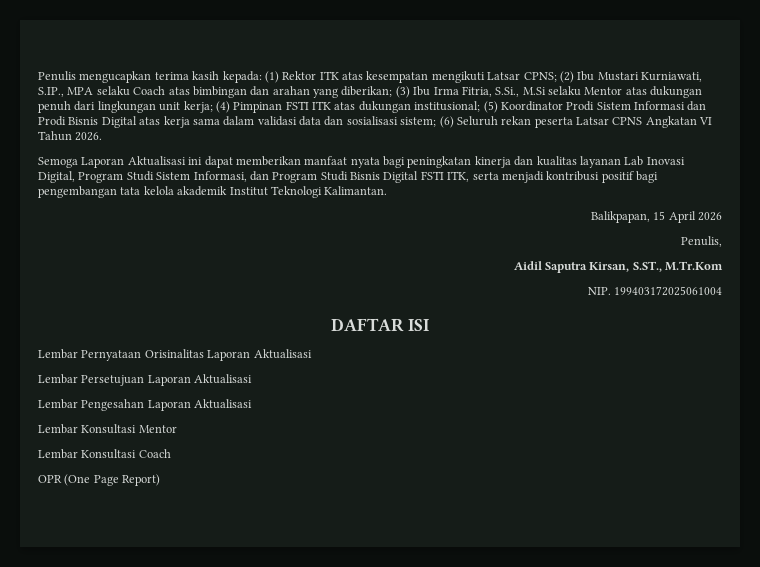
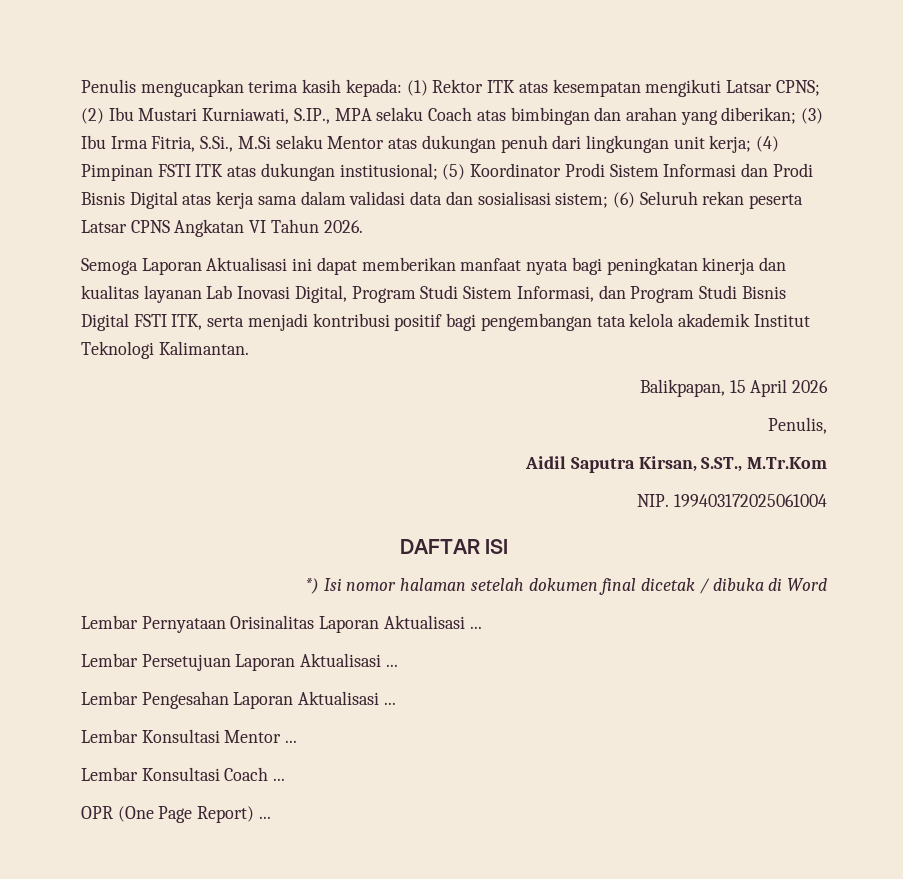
+ *) Isi nomor halaman setelah dokumen final dicetak / dibuka di Word
- Lembar Pernyataan Orisinalitas Laporan Aktualisasi
+ Lembar Pernyataan Orisinalitas Laporan Aktualisasi ...
- Lembar Persetujuan Laporan Aktualisasi
+ Lembar Persetujuan Laporan Aktualisasi ...
- Lembar Pengesahan Laporan Aktualisasi
+ Lembar Pengesahan Laporan Aktualisasi ...
- Lembar Konsultasi Mentor
+ Lembar Konsultasi Mentor ...
- Lembar Konsultasi Coach
+ Lembar Konsultasi Coach ...
- OPR (One Page Report)
+ OPR (One Page Report) ...

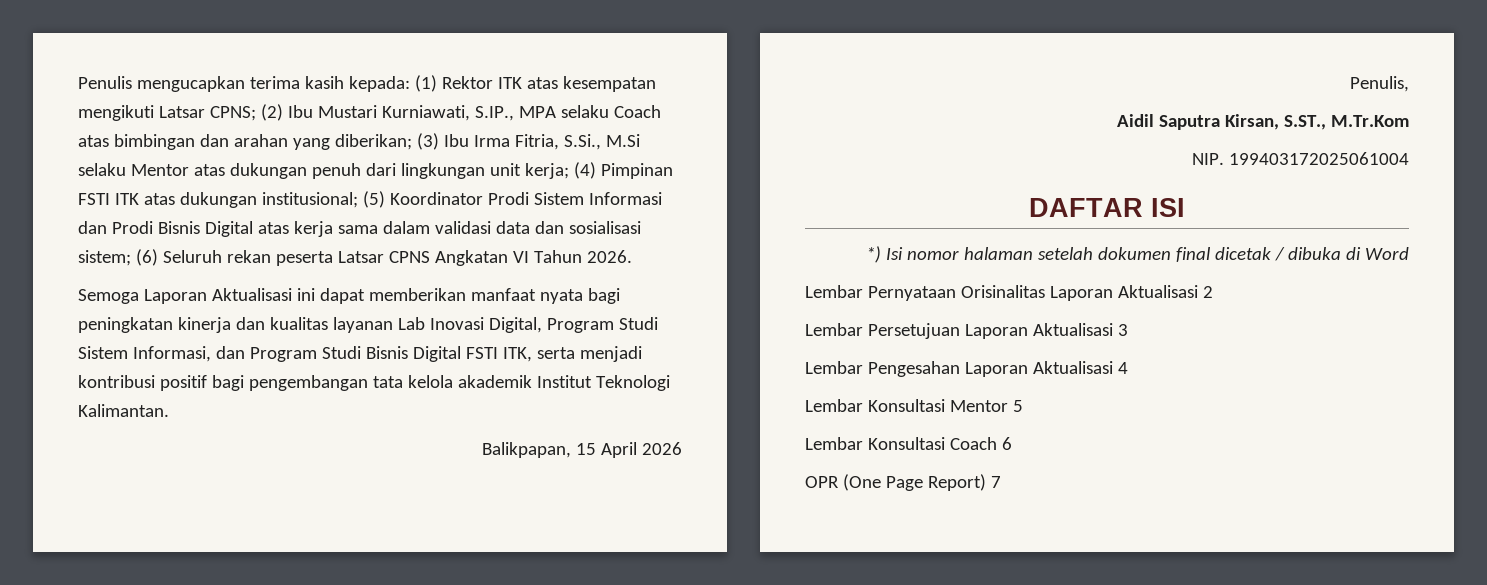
- Lembar Pernyataan Orisinalitas Laporan Aktualisasi ...
+ Lembar Pernyataan Orisinalitas Laporan Aktualisasi 2
- Lembar Persetujuan Laporan Aktualisasi ...
+ Lembar Persetujuan Laporan Aktualisasi 3
- Lembar Pengesahan Laporan Aktualisasi ...
+ Lembar Pengesahan Laporan Aktualisasi 4
- Lembar Konsultasi Mentor ...
+ Lembar Konsultasi Mentor 5
- Lembar Konsultasi Coach ...
+ Lembar Konsultasi Coach 6
- OPR (One Page Report) ...
+ OPR (One Page Report) 7

